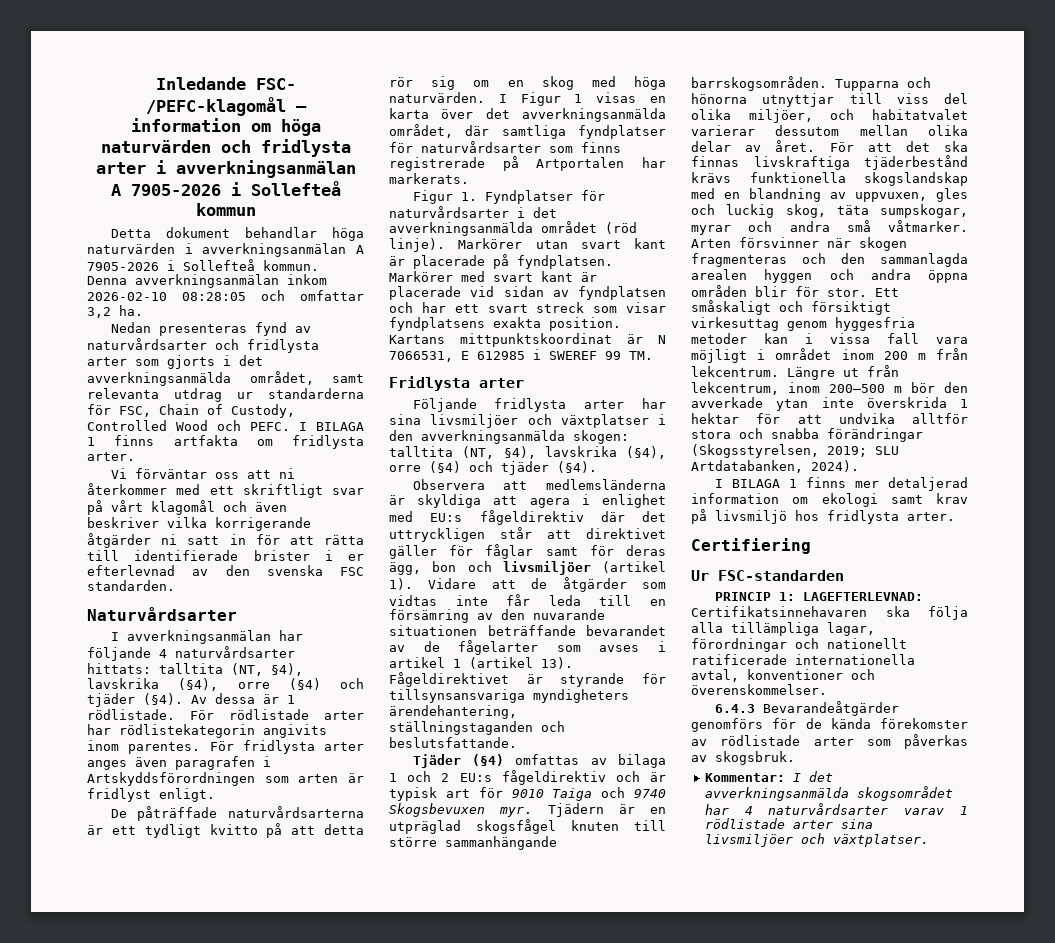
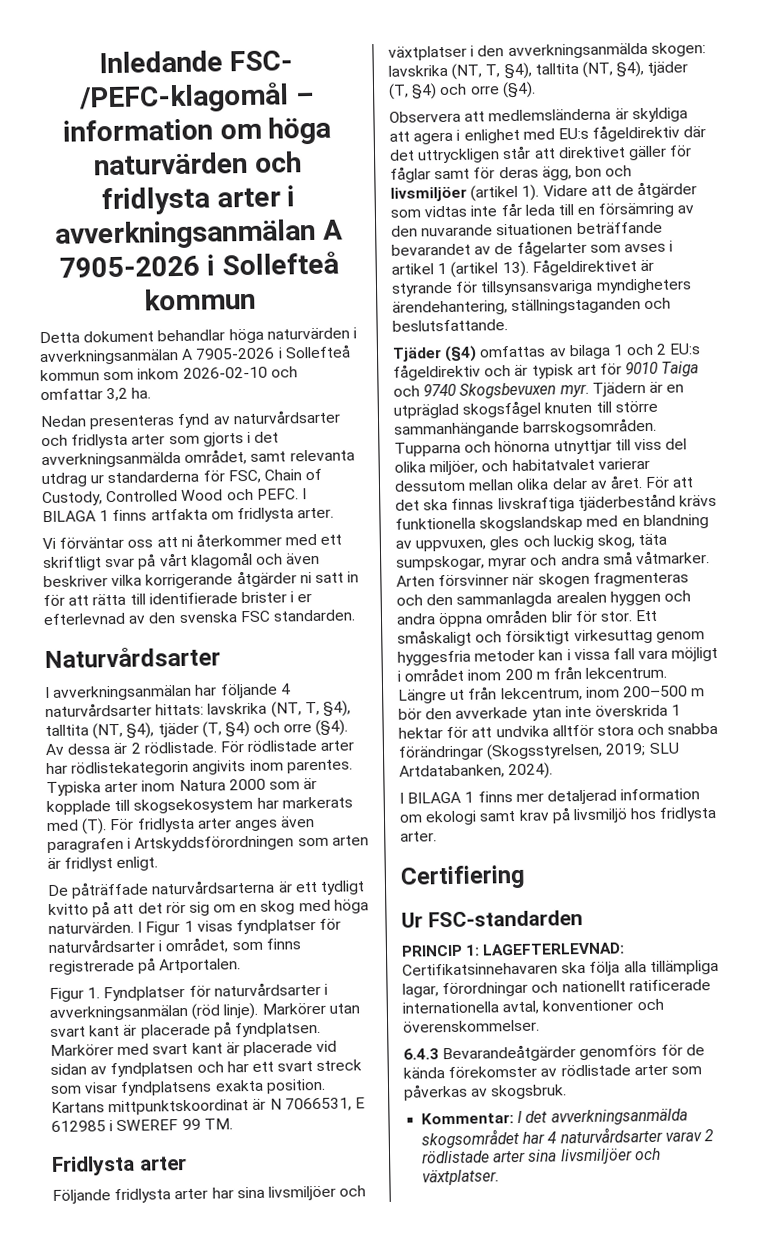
- Detta dokument behandlar höga naturvärden i avverkningsanmälan A 7905-2026 i Sollefteå kommun. Denna avverkningsanmälan inkom 2026-02-10 08:28:05 och omfattar 3,2 ha.
+ Detta dokument behandlar höga naturvärden i avverkningsanmälan A 7905-2026 i Sollefteå kommun som inkom 2026-02-10 och omfattar 3,2 ha.
- I avverkningsanmälan har följande 4 naturvårdsarter hittats: talltita (NT, §4), lavskrika (§4), orre (§4) och tjäder (§4).
+ I avverkningsanmälan har följande 4 naturvårdsarter hittats: lavskrika (NT, T, §4), talltita (NT, §4), tjäder (T, §4) och orre (§4).
- Av dessa är 1 rödlistade.
+ Av dessa är 2 rödlistade.
- För fridlysta arter anges även paragrafen i Artskyddsförordningen som arten är fridlyst enligt.
+ Typiska arter inom Natura 2000 som är kopplade till skogsekosystem har markerats med (T). För fridlysta arter anges även paragrafen i Artskyddsförordningen som arten är fridlyst enligt.
- De påträffade naturvårdsarterna är ett tydligt kvitto på att detta rör sig om en skog med höga naturvärden.
+ De påträffade naturvårdsarterna är ett tydligt kvitto på att det rör sig om en skog med höga naturvärden.
- I Figur 1 visas en karta över det avverkningsanmälda området, där samtliga fyndplatser för naturvårdsarter som finns registrerade på Artportalen har markerats.
+ I Figur 1 visas fyndplatser för naturvårdsarter i området, som finns registrerade på Artportalen.
- Figur 1. Fyndplatser för naturvårdsarter i det avverkningsanmälda området (röd linje).
+ Figur 1. Fyndplatser för naturvårdsarter i avverkningsanmälan (röd linje).
- Följande fridlysta arter har sina livsmiljöer och växtplatser i den avverkningsanmälda skogen: talltita (NT, §4), lavskrika (§4), orre (§4) och tjäder (§4).
+ Följande fridlysta arter har sina livsmiljöer och växtplatser i den avverkningsanmälda skogen: lavskrika (NT, T, §4), talltita (NT, §4), tjäder (T, §4) och orre (§4).
- Kommentar: I det avverkningsanmälda skogsområdet har 4 naturvårdsarter varav 1 rödlistade arter sina livsmiljöer och växtplatser.
+ Kommentar: I det avverkningsanmälda skogsområdet har 4 naturvårdsarter varav 2 rödlistade arter sina livsmiljöer och växtplatser.

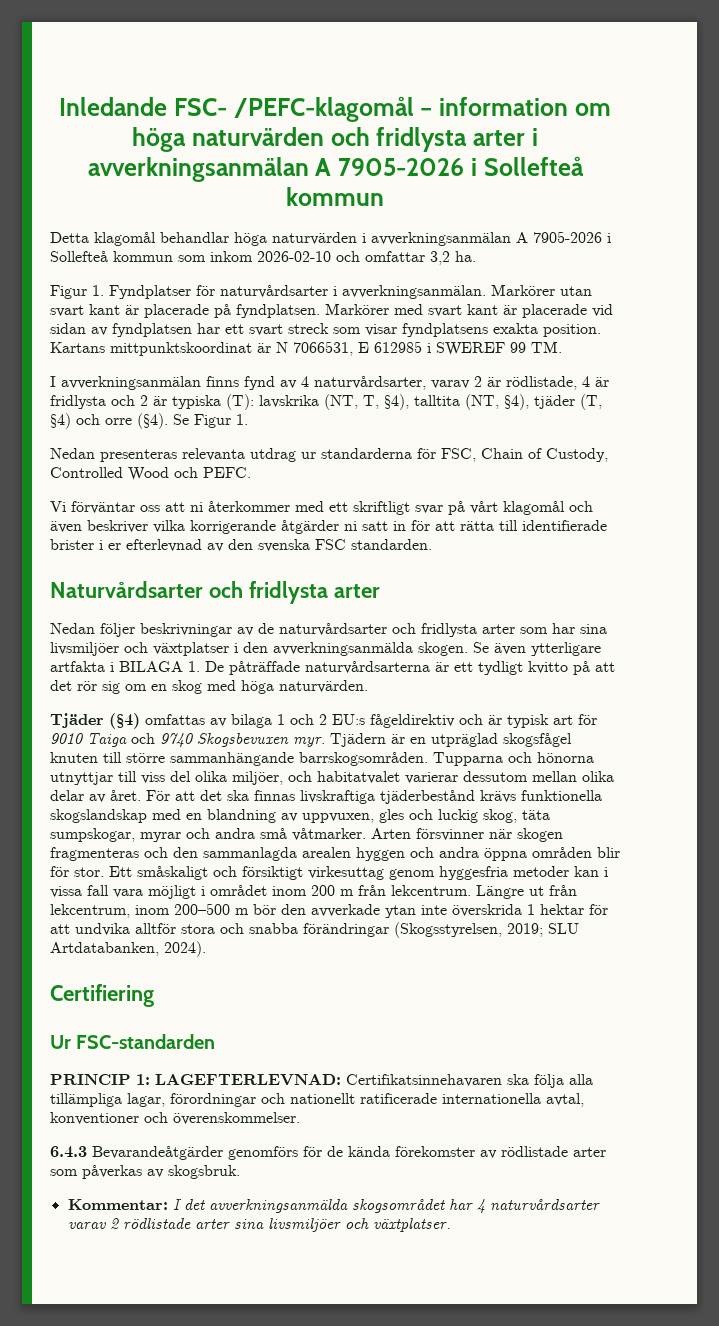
- Detta dokument behandlar höga naturvärden i avverkningsanmälan A 7905-2026 i Sollefteå kommun som inkom 2026-02-10 och omfattar 3,2 ha.
+ Detta klagomål behandlar höga naturvärden i avverkningsanmälan A 7905-2026 i Sollefteå kommun som inkom 2026-02-10 och omfattar 3,2 ha.
- Nedan presenteras fynd av naturvårdsarter och fridlysta arter som gjorts i det avverkningsanmälda området, samt relevanta utdrag ur standarderna för FSC, Chain of Custody, Controlled Wood och PEFC. I BILAGA 1 finns artfakta om fridlysta arter.
+ Figur 1. Fyndplatser för naturvårdsarter i avverkningsanmälan. Markörer utan svart kant är placerade på fyndplatsen. Markörer med svart kant är placerade vid sidan av fyndplatsen har ett svart streck som visar fyndplatsens exakta position. Kartans mittpunktskoordinat är N 7066531, E 612985 i SWEREF 99 TM.
+ I avverkningsanmälan finns fynd av 4 naturvårdsarter, varav 2 är rödlistade, 4 är fridlysta och 2 är typiska (T): lavskrika (NT, T, §4), talltita (NT, §4), tjäder (T, §4) och orre (§4). Se Figur 1.
+ Nedan presenteras relevanta utdrag ur standarderna för FSC, Chain of Custody, Controlled Wood och PEFC.
- Naturvårdsarter
- I avverkningsanmälan har följande 4 naturvårdsarter hittats: lavskrika (NT, T, §4), talltita (NT, §4), tjäder (T, §4) och orre (§4). Av dessa är 2 rödlistade. För rödlistade arter har rödlistekategorin angivits inom parentes. Typiska arter inom Natura 2000 som är kopplade till skogsekosystem har markerats med (T). För fridlysta arter anges även paragrafen i Artskyddsförordningen som arten är fridlyst enligt.
- De påträffade naturvårdsarterna är ett tydligt kvitto på att det rör sig om en skog med höga naturvärden. I Figur 1 visas fyndplatser för naturvårdsarter i området, som finns registrerade på Artportalen.
- Figur 1. Fyndplatser för naturvårdsarter i avverkningsanmälan (röd linje). Markörer utan svart kant är placerade på fyndplatsen. Markörer med svart kant är placerade vid sidan av fyndplatsen och har ett svart streck som visar fyndplatsens exakta position. Kartans mittpunktskoordinat är N 7066531, E 612985 i SWEREF 99 TM.
- Fridlysta arter
- Följande fridlysta arter har sina livsmiljöer och växtplatser i den avverkningsanmälda skogen: lavskrika (NT, T, §4), talltita (NT, §4), tjäder (T, §4) och orre (§4).
- Observera att medlemsländerna är skyldiga att agera i enlighet med EU:s fågeldirektiv där det uttryckligen står att direktivet gäller för fåglar samt för deras ägg, bon och livsmiljöer (artikel 1). Vidare att de åtgärder som vidtas inte får leda till en försämring av den nuvarande situationen beträffande bevarandet av de fågelarter som avses i artikel 1 (artikel 13). Fågeldirektivet är styrande för tillsynsansvariga myndigheters ärendehantering, ställningstaganden och beslutsfattande.
+ Naturvårdsarter och fridlysta arter
+ Nedan följer beskrivningar av de naturvårdsarter och fridlysta arter som har sina livsmiljöer och växtplatser i den avverkningsanmälda skogen. Se även ytterligare artfakta i BILAGA 1. De påträffade naturvårdsarterna är ett tydligt kvitto på att det rör sig om en skog med höga naturvärden.
- I BILAGA 1 finns mer detaljerad information om ekologi samt krav på livsmiljö hos fridlysta arter.

